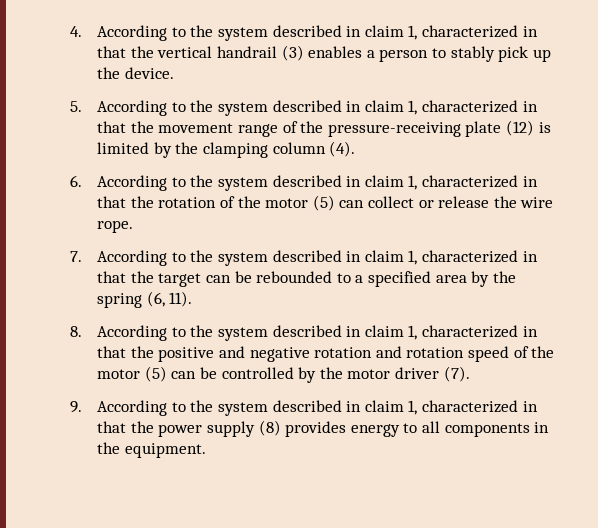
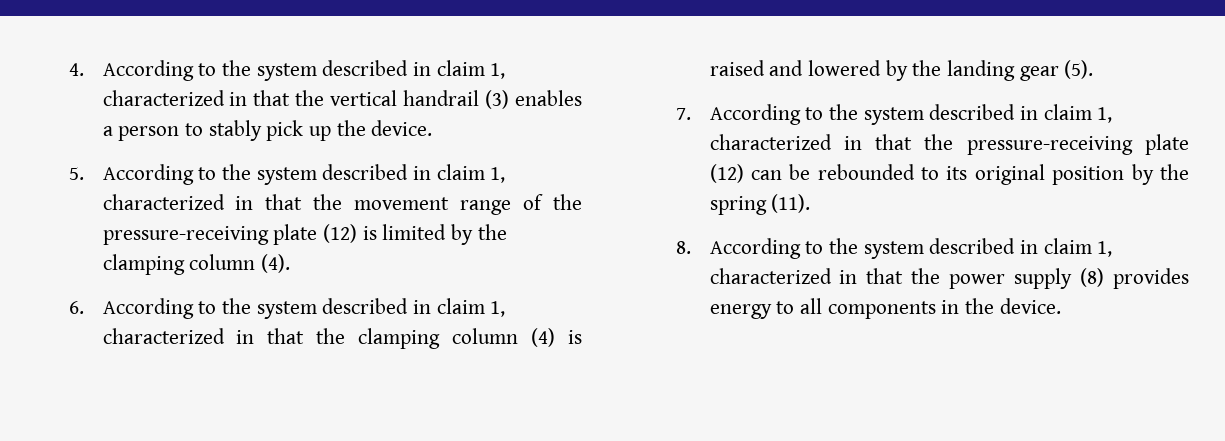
- 6. According to the system described in claim 1, characterized in that the rotation of the motor (5) can collect or release the wire rope.
+ 6. According to the system described in claim 1, characterized in that the clamping column (4) is raised and lowered by the landing gear (5).
- 7. According to the system described in claim 1, characterized in that the target can be rebounded to a specified area by the spring (6, 11).
- 8. According to the system described in claim 1, characterized in that the positive and negative rotation and rotation speed of the motor (5) can be controlled by the motor driver (7).
- 9. According to the system described in claim 1, characterized in that the power supply (8) provides energy to all components in the equipment.
+ 7. According to the system described in claim 1, characterized in that the pressure-receiving plate (12) can be rebounded to its original position by the spring (11).
+ 8. According to the system described in claim 1, characterized in that the power supply (8) provides energy to all components in the device.

